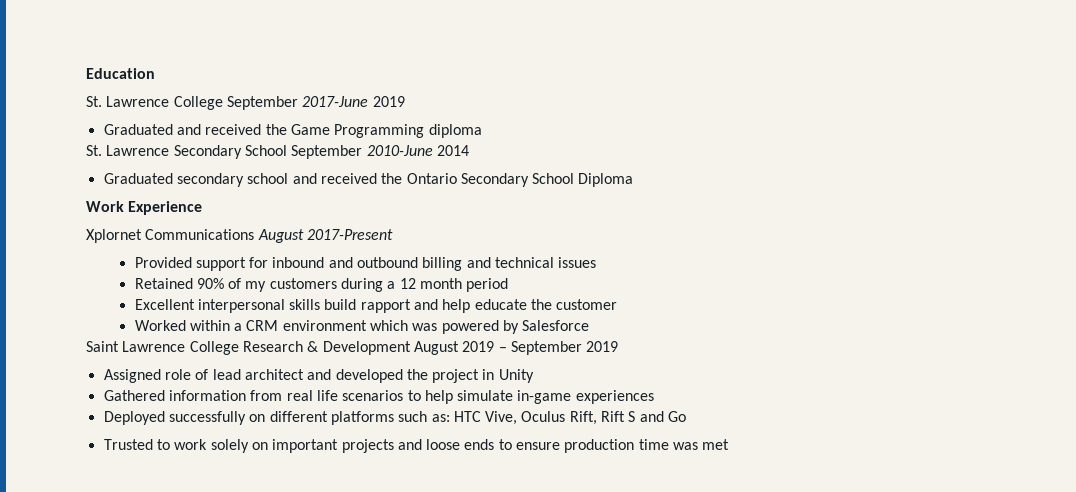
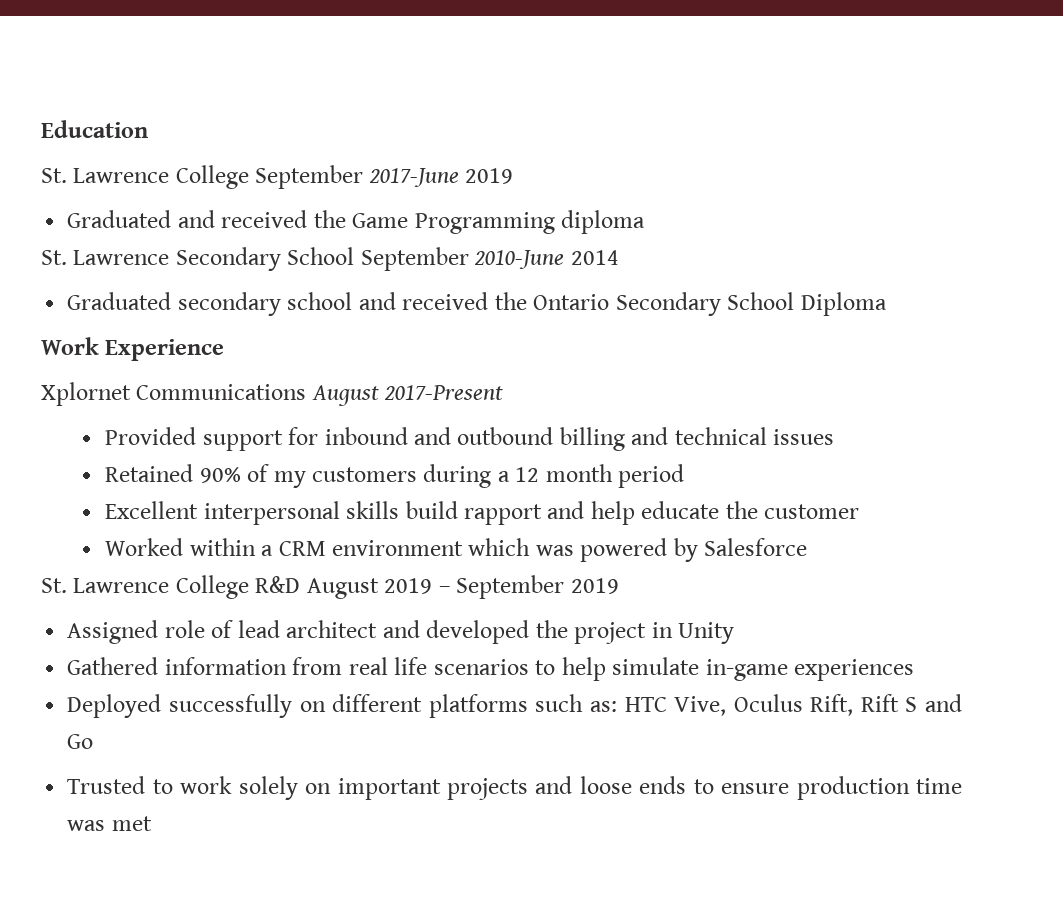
- Saint Lawrence College Research & Development August 2019 – September 2019
+ St. Lawrence College R&D August 2019 – September 2019

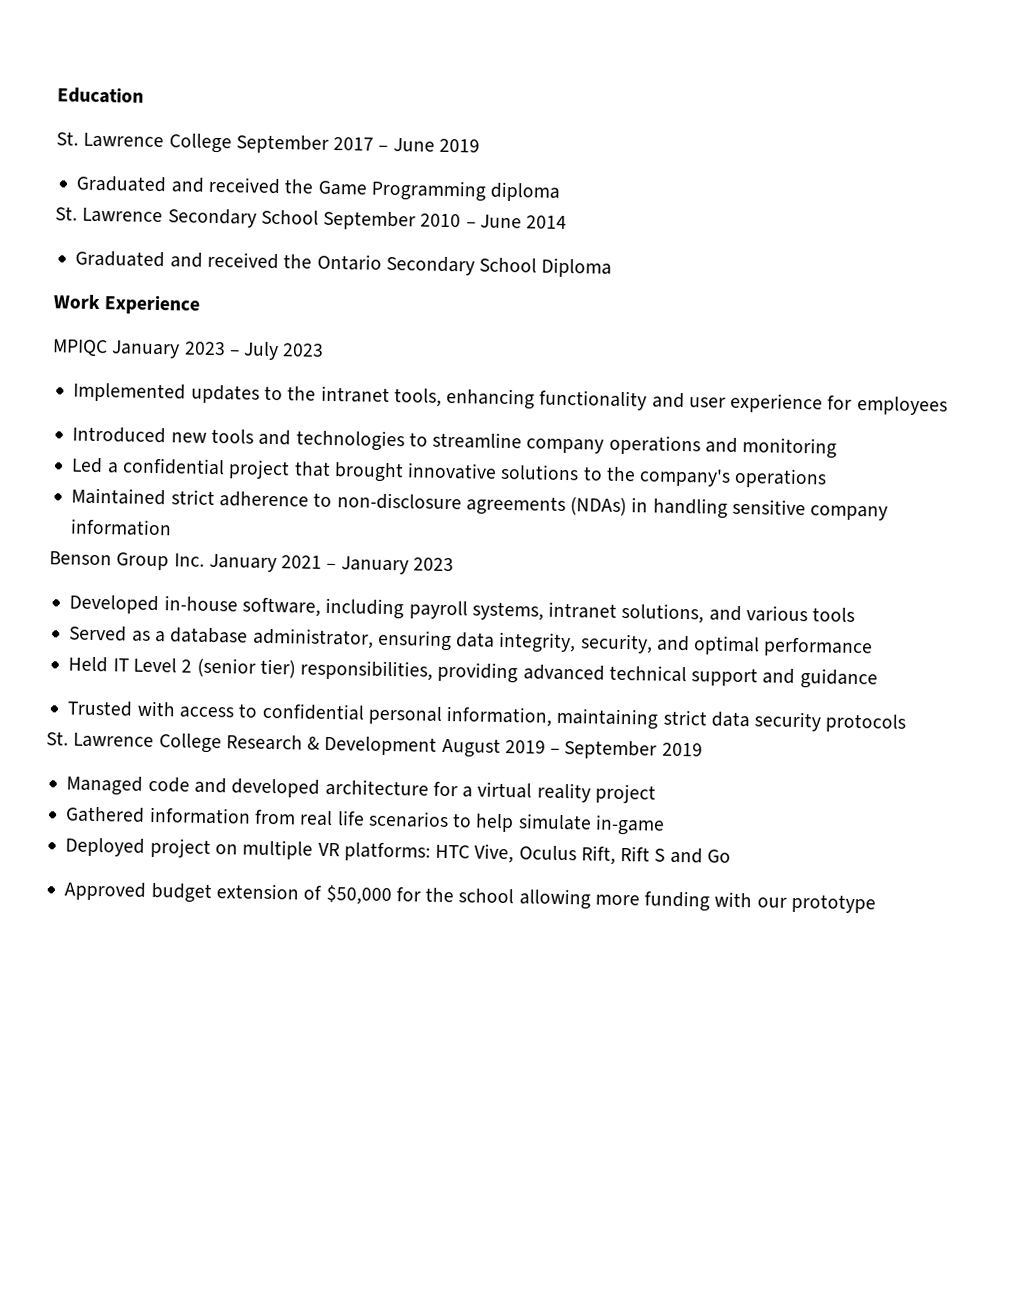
- St. Lawrence College September 2017-June 2019
+ St. Lawrence College September 2017 – June 2019
- St. Lawrence Secondary School September 2010-June 2014
+ St. Lawrence Secondary School September 2010 – June 2014
- Graduated secondary school and received the Ontario Secondary School Diploma
+ Graduated and received the Ontario Secondary School Diploma
- Xplornet Communications August 2017-Present
- Provided support for inbound and outbound billing and technical issues
- Retained 90% of my customers during a 12 month period
- Excellent interpersonal skills build rapport and help educate the customer
- Worked within a CRM environment which was powered by Salesforce
- St. Lawrence College R&D August 2019 – September 2019
+ MPIQC January 2023 – July 2023
+ Implemented updates to the intranet tools, enhancing functionality and user experience for employees
+ Introduced new tools and technologies to streamline company operations and monitoring
+ Led a confidential project that brought innovative solutions to the company's operations
+ Maintained strict adherence to non-disclosure agreements (NDAs) in handling sensitive company information
+ Benson Group Inc. January 2021 – January 2023
+ Developed in-house software, including payroll systems, intranet solutions, and various tools
+ Served as a database administrator, ensuring data integrity, security, and optimal performance
+ Held IT Level 2 (senior tier) responsibilities, providing advanced technical support and guidance
+ Trusted with access to confidential personal information, maintaining strict data security protocols
+ St. Lawrence College Research & Development August 2019 – September 2019
- Assigned role of lead architect and developed the project in Unity
+ Managed code and developed architecture for a virtual reality project
- Gathered information from real life scenarios to help simulate in-game experiences
+ Gathered information from real life scenarios to help simulate in-game
- Deployed successfully on different platforms such as: HTC Vive, Oculus Rift, Rift S and Go
+ Deployed project on multiple VR platforms: HTC Vive, Oculus Rift, Rift S and Go
- Trusted to work solely on important projects and loose ends to ensure production time was met
+ Approved budget extension of $50,000 for the school allowing more funding with our prototype

